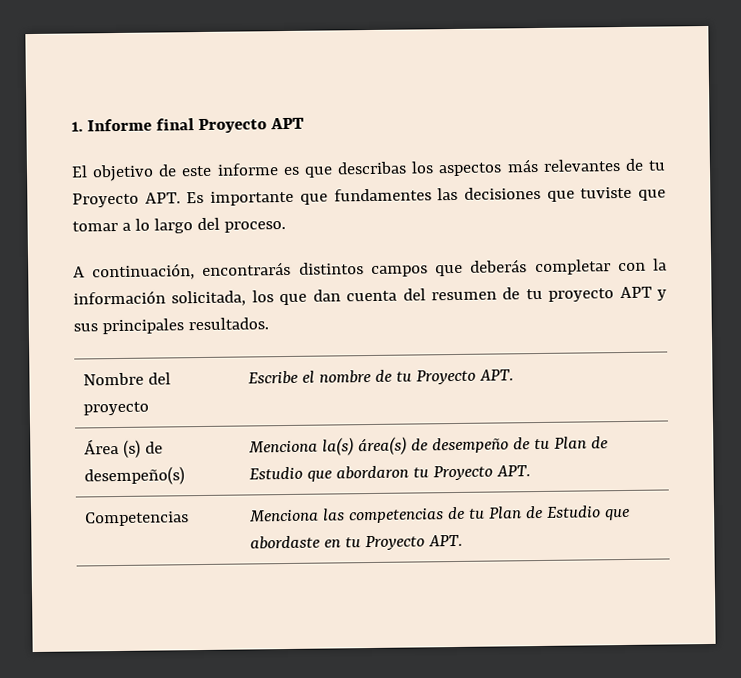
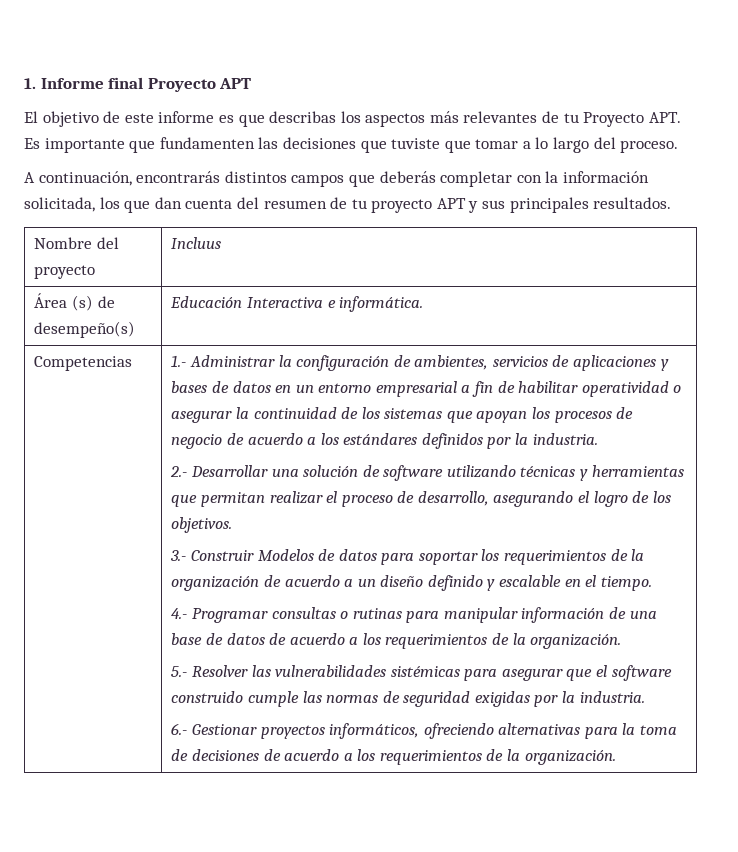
- El objetivo de este informe es que describas los aspectos más relevantes de tu Proyecto APT. Es importante que fundamentes las decisiones que tuviste que tomar a lo largo del proceso.
+ El objetivo de este informe es que describas los aspectos más relevantes de tu Proyecto APT. Es importante que fundamenten las decisiones que tuviste que tomar a lo largo del proceso.
- Nombre del proyecto | Escribe el nombre de tu Proyecto APT.
- Área (s) de desempeño(s) | Menciona la(s) área(s) de desempeño de tu Plan de Estudio que abordaron tu Proyecto APT.
- Competencias | Menciona las competencias de tu Plan de Estudio que abordaste en tu Proyecto APT.
+ Nombre del proyecto | Incluus
+ Área (s) de desempeño(s) | Educación Interactiva e informática.
+ Competencias | 1.- Administrar la configuración de ambientes, servicios de aplicaciones y bases de datos en un entorno empresarial a fin de habilitar operatividad o asegurar la continuidad de los sistemas que apoyan los procesos de negocio de acuerdo a los estándares definidos por la industria.
+ 2.- Desarrollar una solución de software utilizando técnicas y herramientas que permitan realizar el proceso de desarrollo, asegurando el logro de los objetivos.
+ 3.- Construir Modelos de datos para soportar los requerimientos de la organización de acuerdo a un diseño definido y escalable en el tiempo.
+ 4.- Programar consultas o rutinas para manipular información de una base de datos de acuerdo a los requerimientos de la organización.
+ 5.- Resolver las vulnerabilidades sistémicas para asegurar que el software construido cumple las normas de seguridad exigidas por la industria.
+ 6.- Gestionar proyectos informáticos, ofreciendo alternativas para la toma de decisiones de acuerdo a los requerimientos de la organización.

